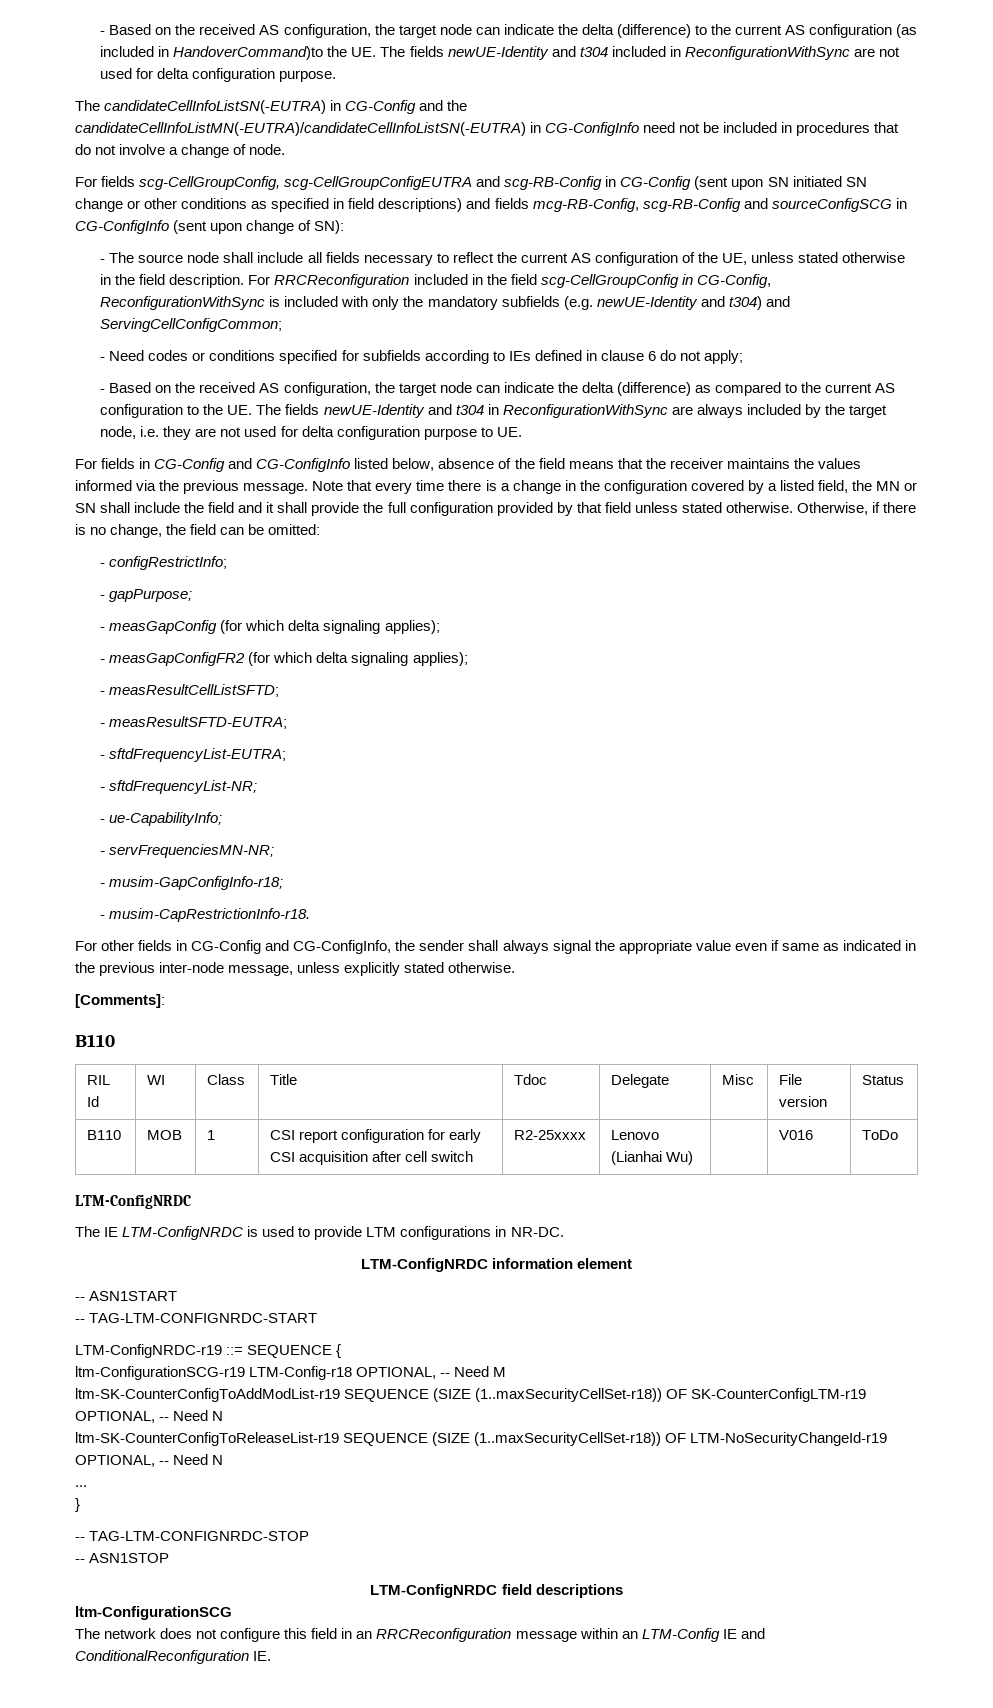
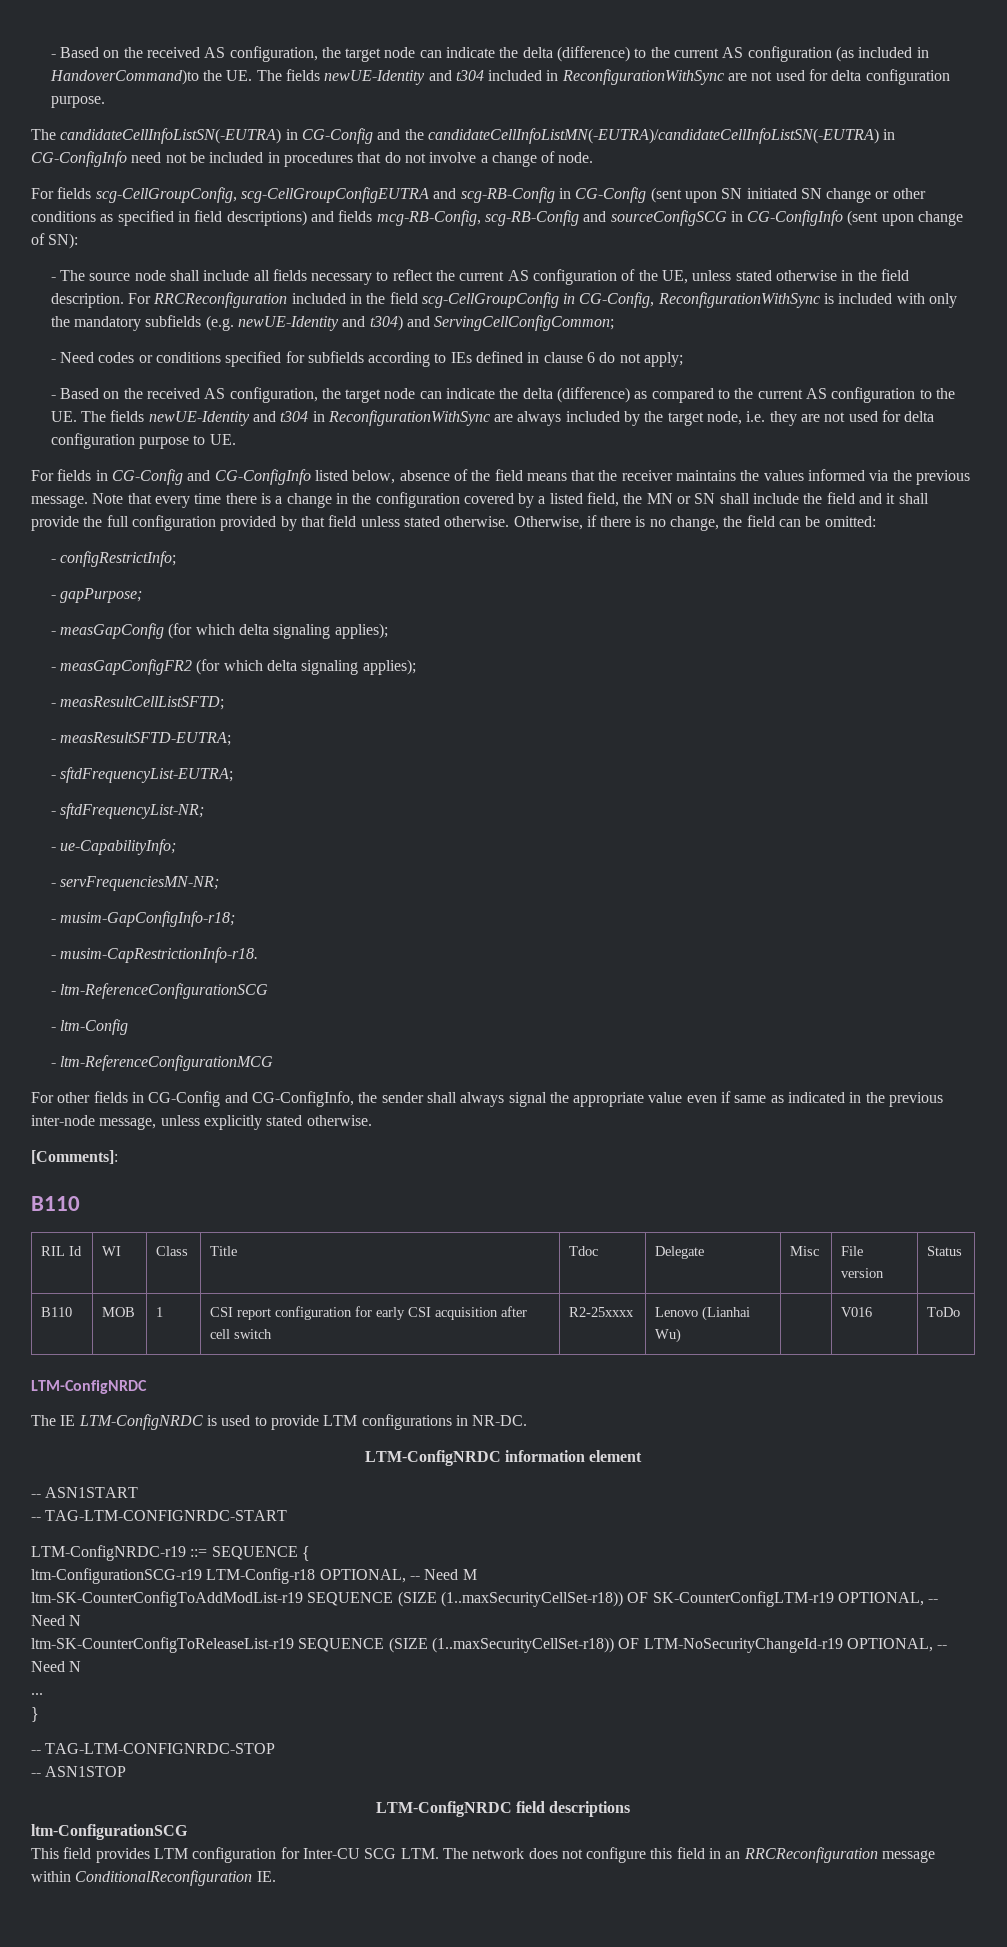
+ - ltm-ReferenceConfigurationSCG
+ - ltm-Config
+ - ltm-ReferenceConfigurationMCG
- The network does not configure this field in an RRCReconfiguration message within an LTM-Config IE and ConditionalReconfiguration IE.
+ This field provides LTM configuration for Inter-CU SCG LTM. The network does not configure this field in an RRCReconfiguration message within ConditionalReconfiguration IE.

